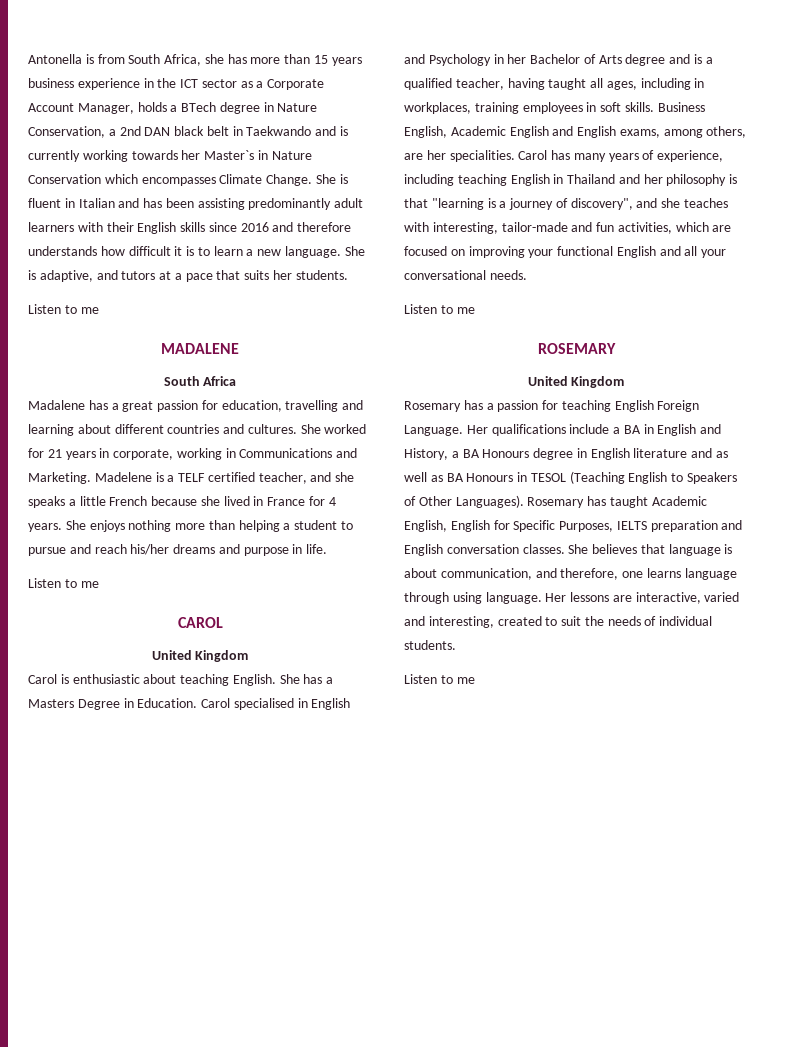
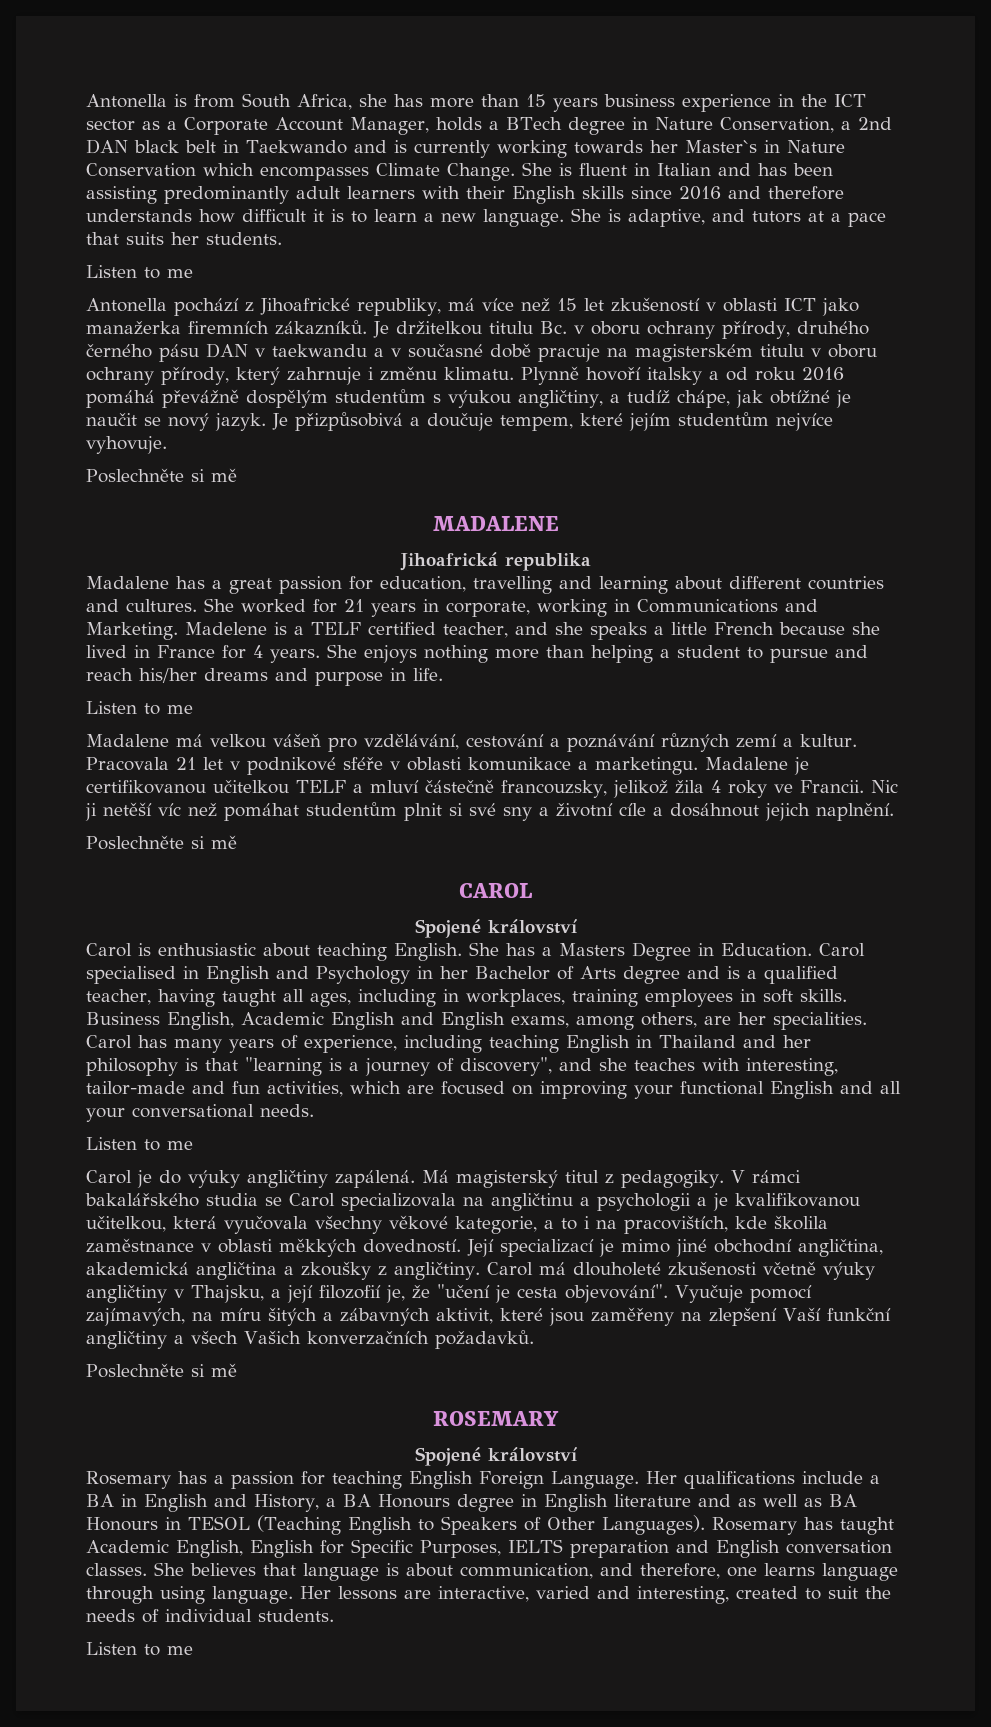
+ Antonella pochází z Jihoafrické republiky, má více než 15 let zkušeností v oblasti ICT jako manažerka firemních zákazníků. Je držitelkou titulu Bc. v oboru ochrany přírody, druhého černého pásu DAN v taekwandu a v současné době pracuje na magisterském titulu v oboru ochrany přírody, který zahrnuje i změnu klimatu. Plynně hovoří italsky a od roku 2016 pomáhá převážně dospělým studentům s výukou angličtiny, a tudíž chápe, jak obtížné je naučit se nový jazyk. Je přizpůsobivá a doučuje tempem, které jejím studentům nejvíce vyhovuje.
+ Poslechněte si mě
- South Africa
+ Jihoafrická republika
+ Madalene má velkou vášeň pro vzdělávání, cestování a poznávání různých zemí a kultur. Pracovala 21 let v podnikové sféře v oblasti komunikace a marketingu. Madalene je certifikovanou učitelkou TELF a mluví částečně francouzsky, jelikož žila 4 roky ve Francii. Nic ji netěší víc než pomáhat studentům plnit si své sny a životní cíle a dosáhnout jejich naplnění.
+ Poslechněte si mě
  CAROL
- United Kingdom
+ Spojené království
+ Carol je do výuky angličtiny zapálená. Má magisterský titul z pedagogiky. V rámci bakalářského studia se Carol specializovala na angličtinu a psychologii a je kvalifikovanou učitelkou, která vyučovala všechny věkové kategorie, a to i na pracovištích, kde školila zaměstnance v oblasti měkkých dovedností. Její specializací je mimo jiné obchodní angličtina, akademická angličtina a zkoušky z angličtiny. Carol má dlouholeté zkušenosti včetně výuky angličtiny v Thajsku, a její filozofií je, že "učení je cesta objevování". Vyučuje pomocí zajímavých, na míru šitých a zábavných aktivit, které jsou zaměřeny na zlepšení Vaší funkční angličtiny a všech Vašich konverzačních požadavků.
+ Poslechněte si mě
  ROSEMARY
- United Kingdom
+ Spojené království

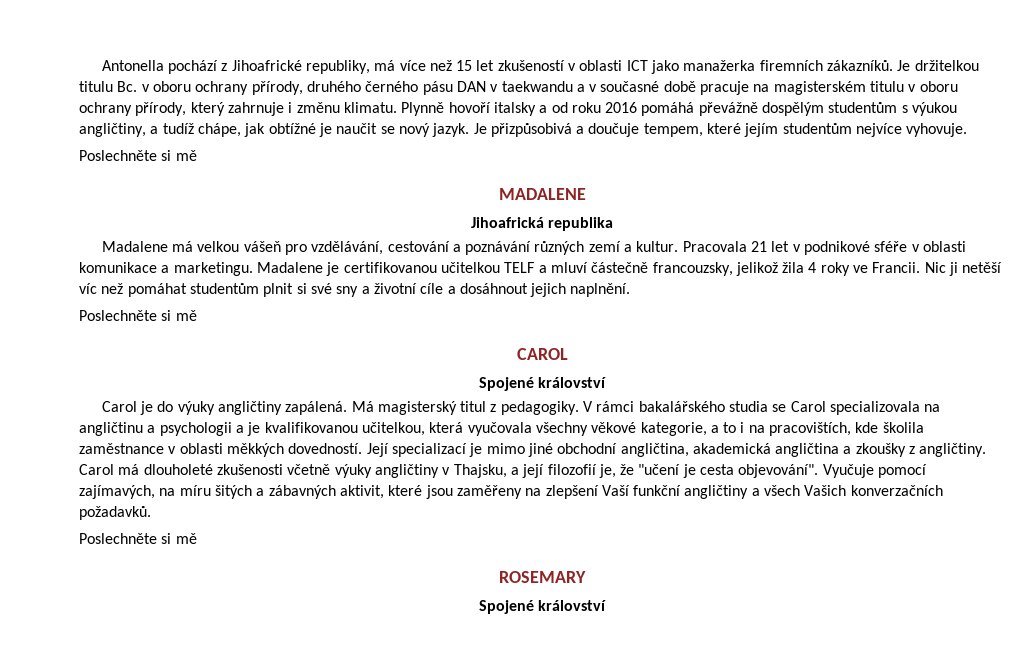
- Antonella is from South Africa, she has more than 15 years business experience in the ICT sector as a Corporate Account Manager, holds a BTech degree in Nature Conservation, a 2nd DAN black belt in Taekwando and is currently working towards her Master`s in Nature Conservation which encompasses Climate Change. She is fluent in Italian and has been assisting predominantly adult learners with their English skills since 2016 and therefore understands how difficult it is to learn a new language. She is adaptive, and tutors at a pace that suits her students.
- Listen to me
- Madalene has a great passion for education, travelling and learning about different countries and cultures. She worked for 21 years in corporate, working in Communications and Marketing. Madelene is a TELF certified teacher, and she speaks a little French because she lived in France for 4 years. She enjoys nothing more than helping a student to pursue and reach his/her dreams and purpose in life.
- Listen to me
- Carol is enthusiastic about teaching English. She has a Masters Degree in Education. Carol specialised in English and Psychology in her Bachelor of Arts degree and is a qualified teacher, having taught all ages, including in workplaces, training employees in soft skills. Business English, Academic English and English exams, among others, are her specialities. Carol has many years of experience, including teaching English in Thailand and her philosophy is that "learning is a journey of discovery", and she teaches with interesting, tailor-made and fun activities, which are focused on improving your functional English and all your conversational needs.
- Listen to me
- Rosemary has a passion for teaching English Foreign Language. Her qualifications include a BA in English and History, a BA Honours degree in English literature and as well as BA Honours in TESOL (Teaching English to Speakers of Other Languages). Rosemary has taught Academic English, English for Specific Purposes, IELTS preparation and English conversation classes. She believes that language is about communication, and therefore, one learns language through using language. Her lessons are interactive, varied and interesting, created to suit the needs of individual students.
- Listen to me

